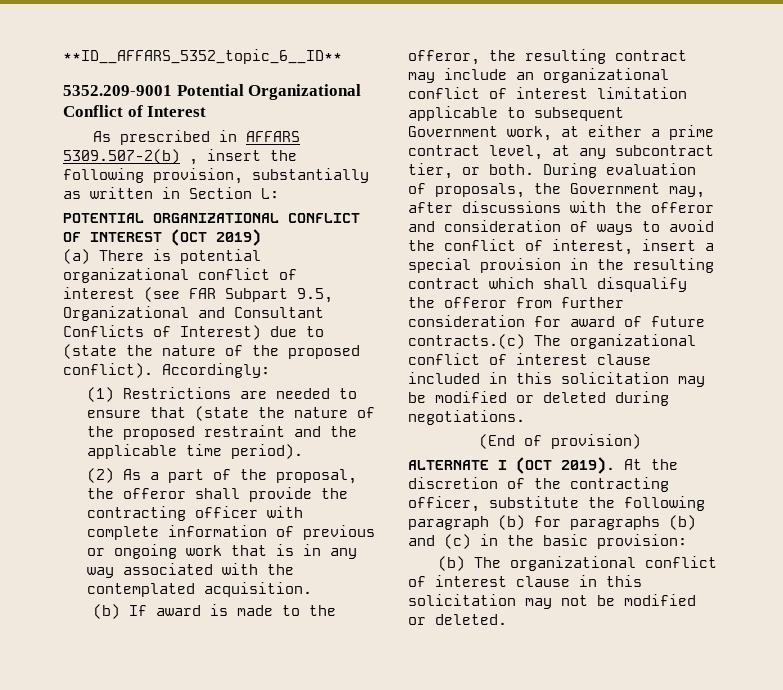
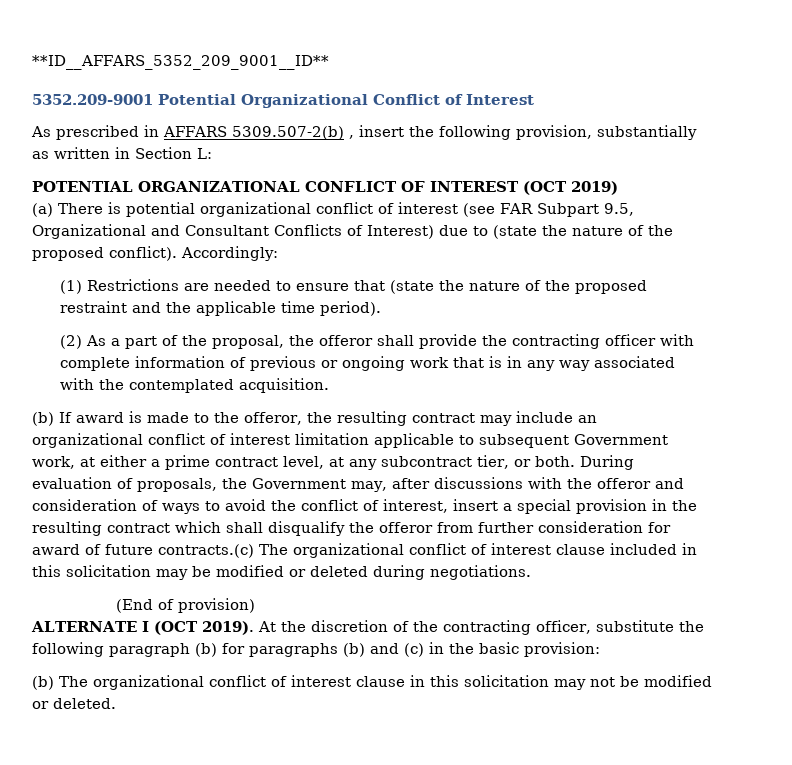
- **ID__AFFARS_5352_topic_6__ID**
+ **ID__AFFARS_5352_209_9001__ID**

